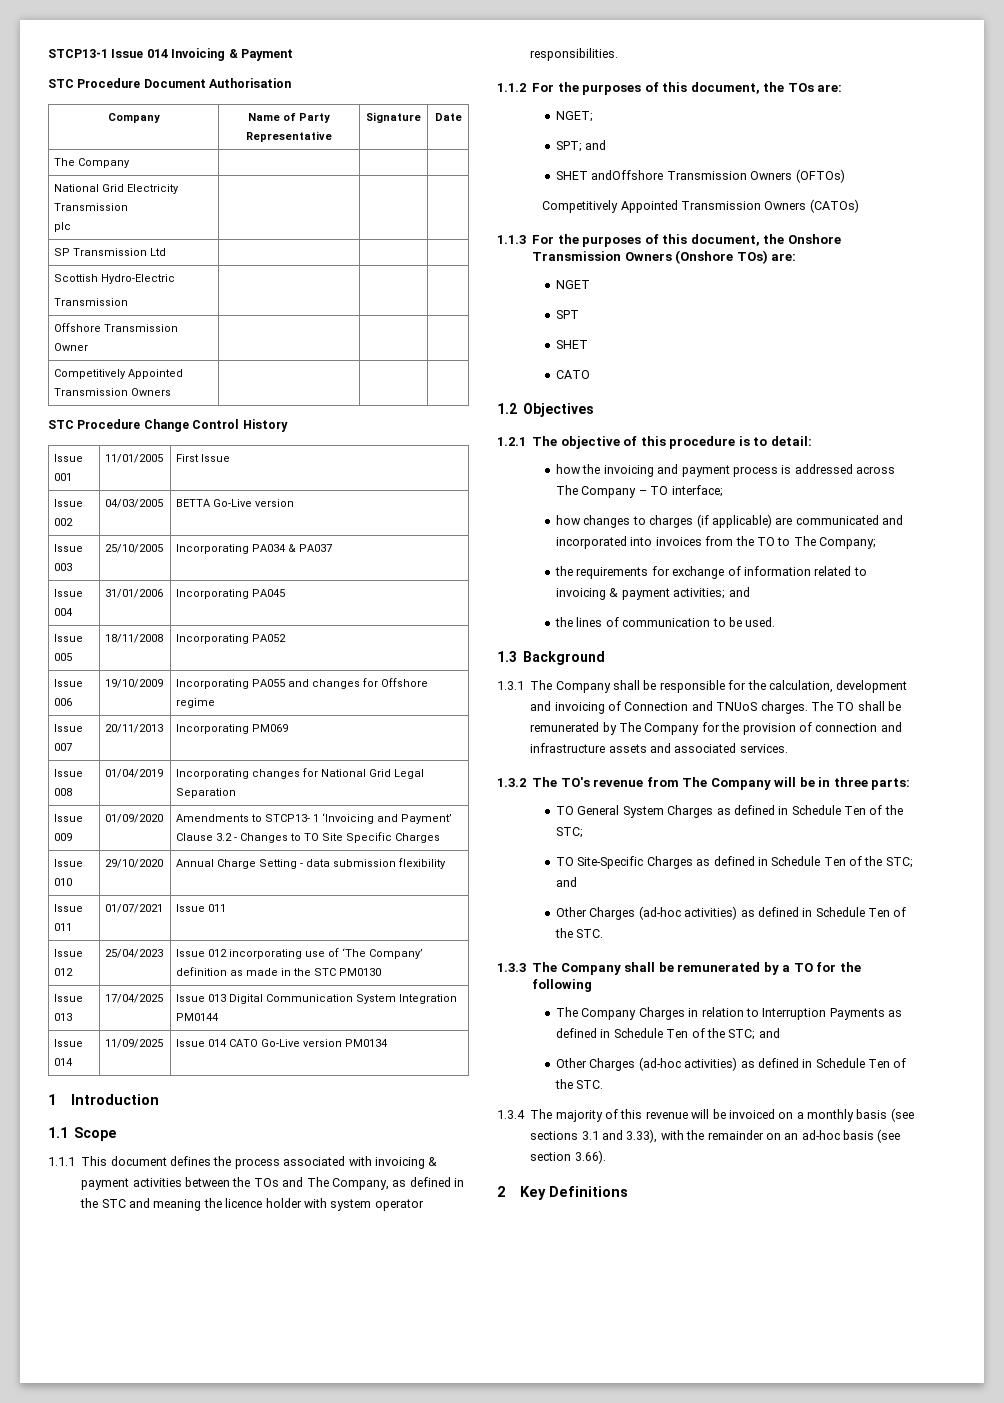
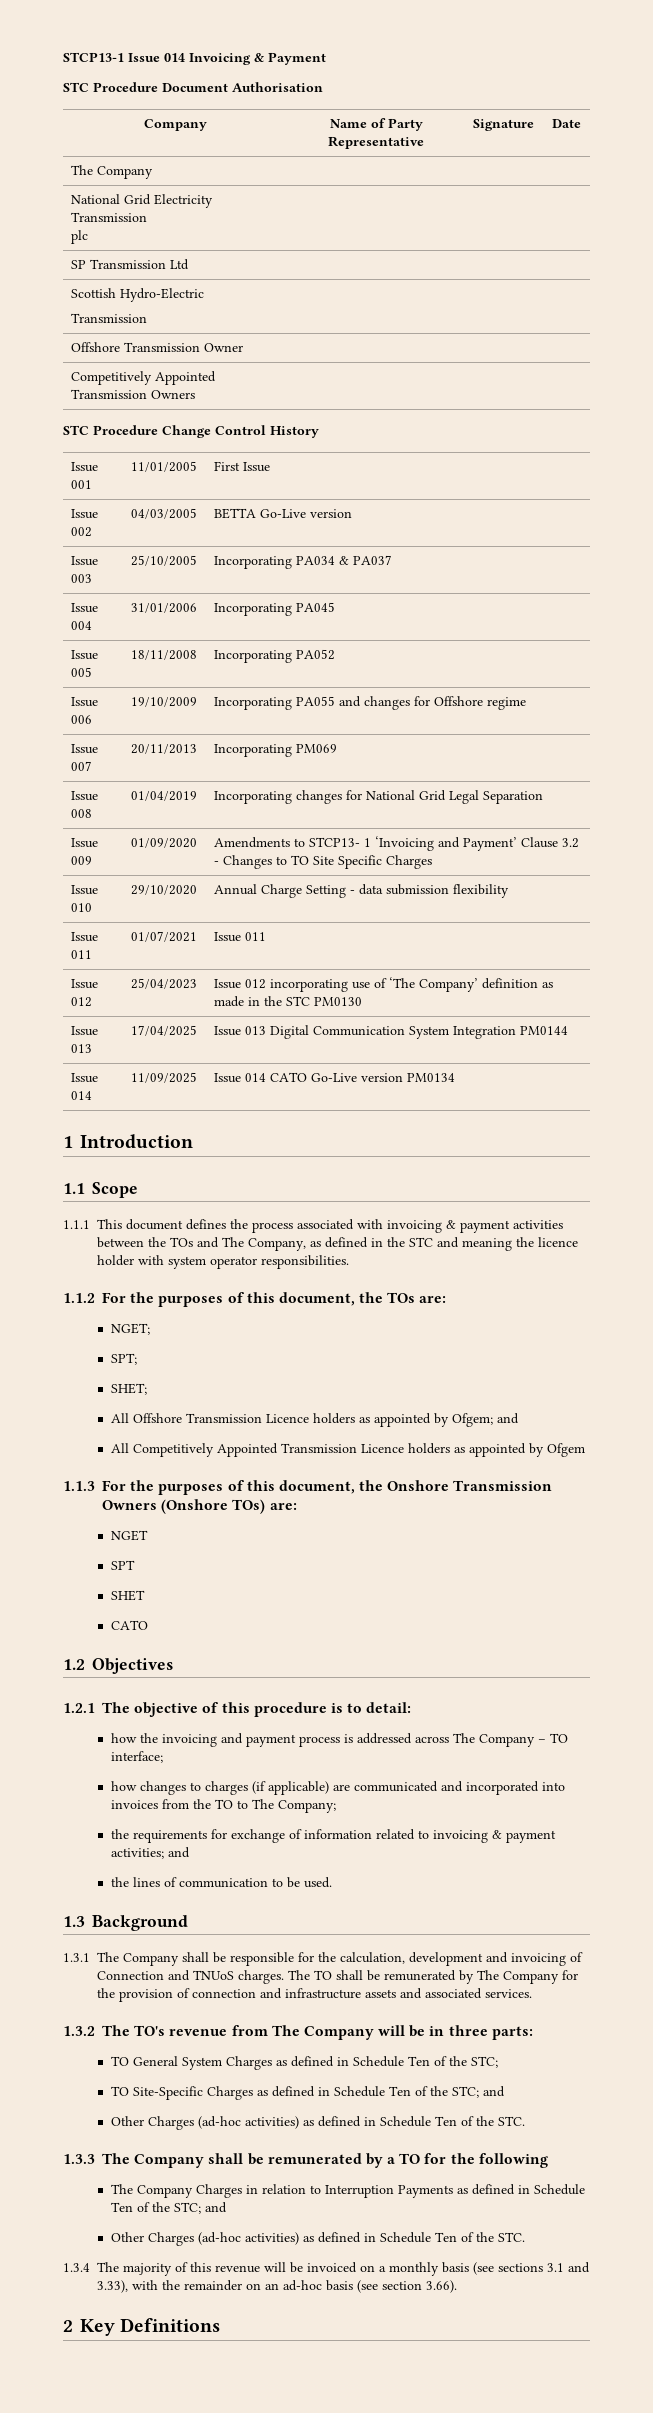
- SPT; and
- SHET andOffshore Transmission Owners (OFTOs)
- Competitively Appointed Transmission Owners (CATOs)
+ SPT;
+ SHET;
+ All Offshore Transmission Licence holders as appointed by Ofgem; and
+ All Competitively Appointed Transmission Licence holders as appointed by Ofgem

